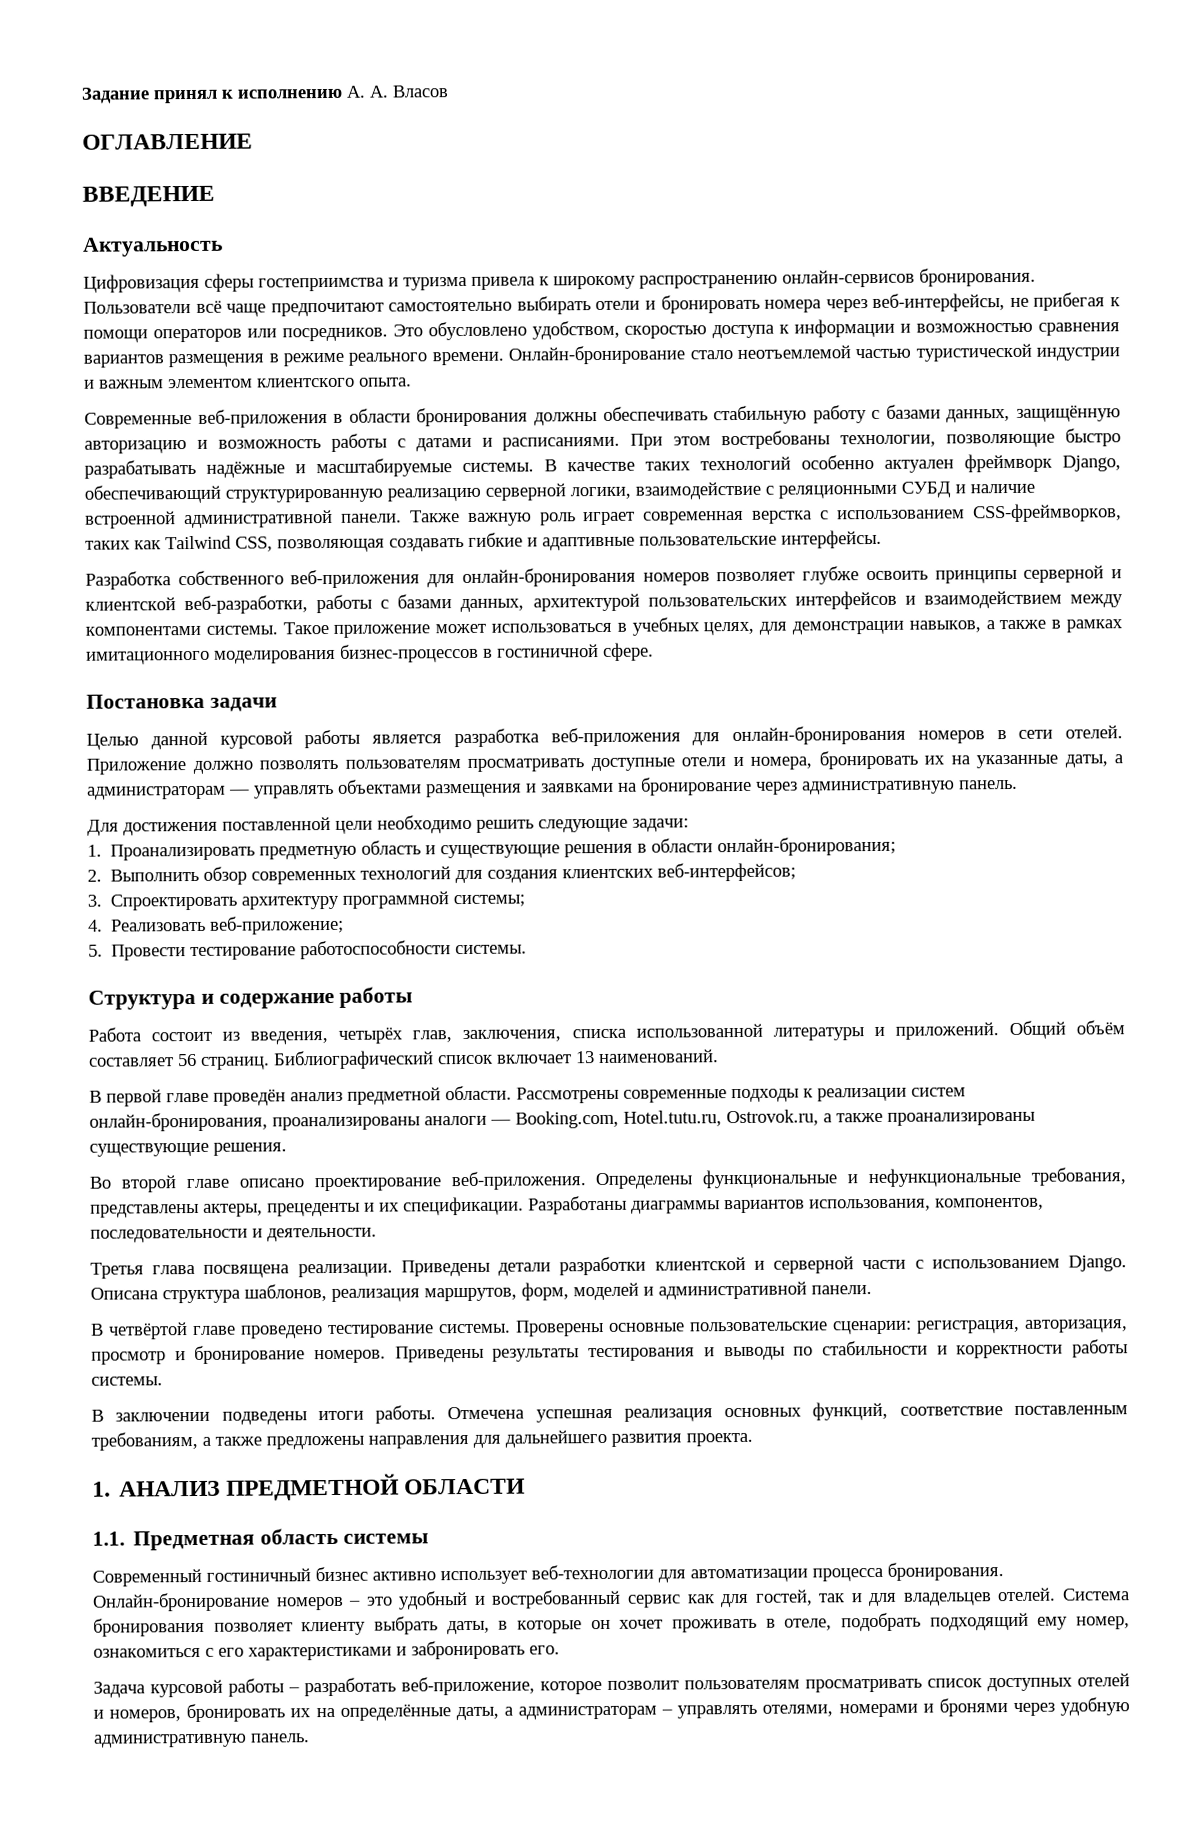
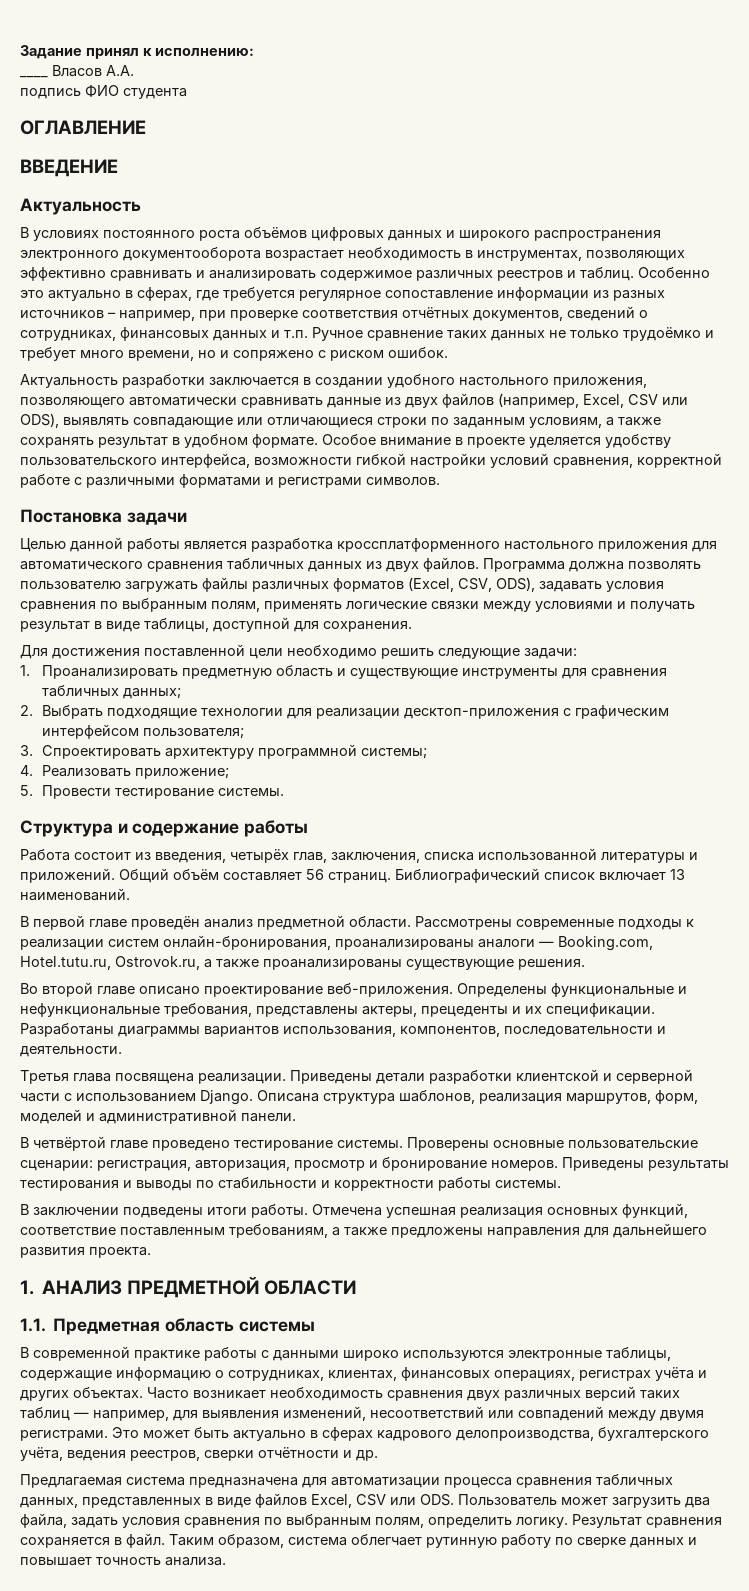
- Задание принял к исполнению А. А. Власов
+ Задание принял к исполнению:
+ ____ Власов А.А.
+ подпись ФИО студента
  ОГЛАВЛЕНИЕ
  ВВЕДЕНИЕ
  Актуальность
- Цифровизация сферы гостеприимства и туризма привела к широкому распространению онлайн-сервисов бронирования. Пользователи всё чаще предпочитают самостоятельно выбирать отели и бронировать номера через веб-интерфейсы, не прибегая к помощи операторов или посредников. Это обусловлено удобством, скоростью доступа к информации и возможностью сравнения вариантов размещения в режиме реального времени. Онлайн-бронирование стало неотъемлемой частью туристической индустрии и важным элементом клиентского опыта.
- Современные веб-приложения в области бронирования должны обеспечивать стабильную работу с базами данных, защищённую авторизацию и возможность работы с датами и расписаниями. При этом востребованы технологии, позволяющие быстро разрабатывать надёжные и масштабируемые системы. В качестве таких технологий особенно актуален фреймворк Django, обеспечивающий структурированную реализацию серверной логики, взаимодействие с реляционными СУБД и наличие встроенной административной панели. Также важную роль играет современная верстка с использованием CSS-фреймворков, таких как Tailwind CSS, позволяющая создавать гибкие и адаптивные пользовательские интерфейсы.
- Разработка собственного веб-приложения для онлайн-бронирования номеров позволяет глубже освоить принципы серверной и клиентской веб-разработки, работы с базами данных, архитектурой пользовательских интерфейсов и взаимодействием между компонентами системы. Такое приложение может использоваться в учебных целях, для демонстрации навыков, а также в рамках имитационного моделирования бизнес-процессов в гостиничной сфере.
+ В условиях постоянного роста объёмов цифровых данных и широкого распространения электронного документооборота возрастает необходимость в инструментах, позволяющих эффективно сравнивать и анализировать содержимое различных реестров и таблиц. Особенно это актуально в сферах, где требуется регулярное сопоставление информации из разных источников – например, при проверке соответствия отчётных документов, сведений о сотрудниках, финансовых данных и т.п. Ручное сравнение таких данных не только трудоёмко и требует много времени, но и сопряжено с риском ошибок.
+ Актуальность разработки заключается в создании удобного настольного приложения, позволяющего автоматически сравнивать данные из двух файлов (например, Excel, CSV или ODS), выявлять совпадающие или отличающиеся строки по заданным условиям, а также сохранять результат в удобном формате. Особое внимание в проекте уделяется удобству пользовательского интерфейса, возможности гибкой настройки условий сравнения, корректной работе с различными форматами и регистрами символов.
- Целью данной курсовой работы является разработка веб-приложения для онлайн-бронирования номеров в сети отелей. Приложение должно позволять пользователям просматривать доступные отели и номера, бронировать их на указанные даты, а администраторам — управлять объектами размещения и заявками на бронирование через административную панель.
+ Целью данной работы является разработка кроссплатформенного настольного приложения для автоматического сравнения табличных данных из двух файлов. Программа должна позволять пользователю загружать файлы различных форматов (Excel, CSV, ODS), задавать условия сравнения по выбранным полям, применять логические связки между условиями и получать результат в виде таблицы, доступной для сохранения.
- 1. Проанализировать предметную область и существующие решения в области онлайн-бронирования;
- 2. Выполнить обзор современных технологий для создания клиентских веб-интерфейсов;
+ 1. Проанализировать предметную область и существующие инструменты для сравнения табличных данных;
+ 2. Выбрать подходящие технологии для реализации десктоп-приложения с графическим интерфейсом пользователя;
- 4. Реализовать веб-приложение;
+ 4. Реализовать приложение;
- 5. Провести тестирование работоспособности системы.
+ 5. Провести тестирование системы.
- Современный гостиничный бизнес активно использует веб-технологии для автоматизации процесса бронирования. Онлайн-бронирование номеров – это удобный и востребованный сервис как для гостей, так и для владельцев отелей. Система бронирования позволяет клиенту выбрать даты, в которые он хочет проживать в отеле, подобрать подходящий ему номер, ознакомиться с его характеристиками и забронировать его.
- Задача курсовой работы – разработать веб-приложение, которое позволит пользователям просматривать список доступных отелей и номеров, бронировать их на определённые даты, а администраторам – управлять отелями, номерами и бронями через удобную административную панель.
+ В современной практике работы с данными широко используются электронные таблицы, содержащие информацию о сотрудниках, клиентах, финансовых операциях, регистрах учёта и других объектах. Часто возникает необходимость сравнения двух различных версий таких таблиц — например, для выявления изменений, несоответствий или совпадений между двумя регистрами. Это может быть актуально в сферах кадрового делопроизводства, бухгалтерского учёта, ведения реестров, сверки отчётности и др.
+ Предлагаемая система предназначена для автоматизации процесса сравнения табличных данных, представленных в виде файлов Excel, CSV или ODS. Пользователь может загрузить два файла, задать условия сравнения по выбранным полям, определить логику. Результат сравнения сохраняется в файл. Таким образом, система облегчает рутинную работу по сверке данных и повышает точность анализа.

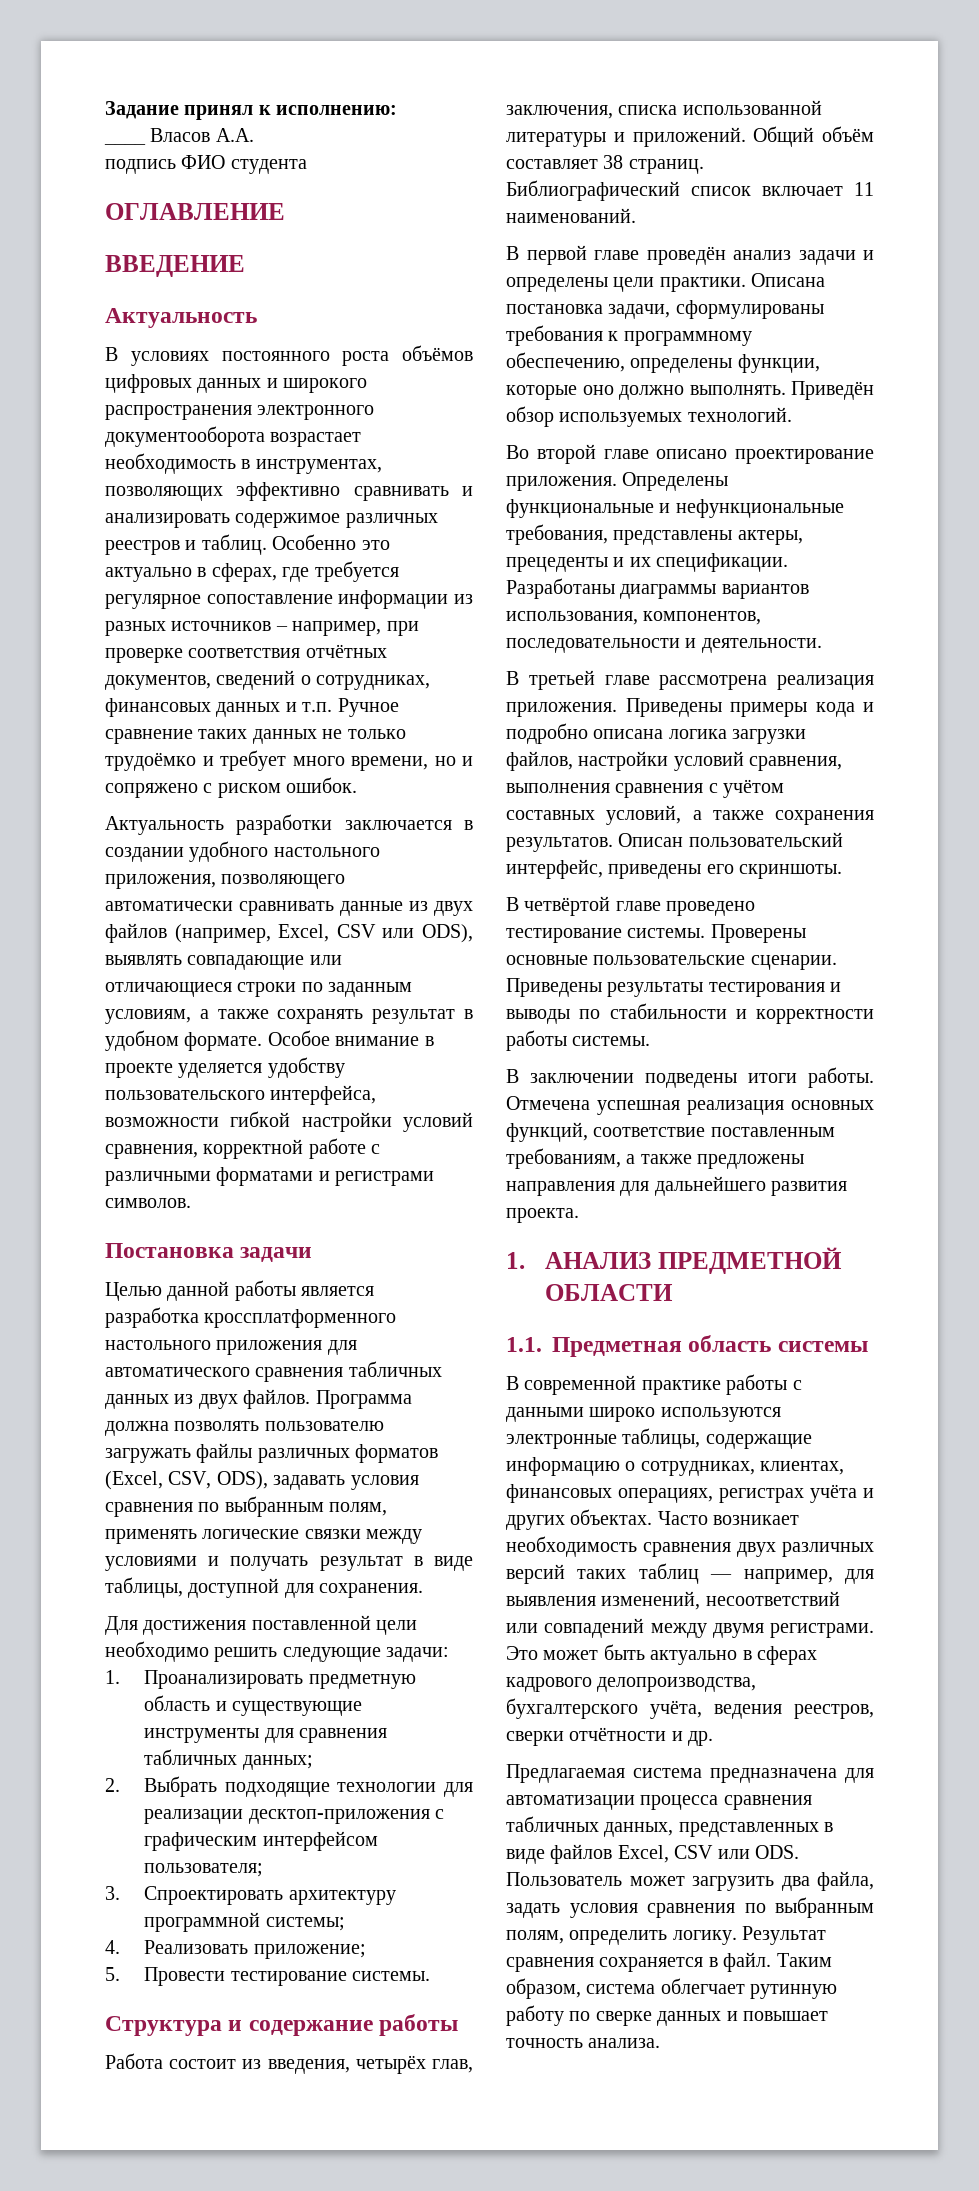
- Общий объём составляет 56 страниц.
+ Общий объём составляет 38 страниц.
- Библиографический список включает 13 наименований.
+ Библиографический список включает 11 наименований.
- В первой главе проведён анализ предметной области. Рассмотрены современные подходы к реализации систем онлайн-бронирования, проанализированы аналоги — Booking.com, Hotel.tutu.ru, Ostrovok.ru, а также проанализированы существующие решения.
+ В первой главе проведён анализ задачи и определены цели практики. Описана постановка задачи, сформулированы требования к программному обеспечению, определены функции, которые оно должно выполнять. Приведён обзор используемых технологий.
- Во второй главе описано проектирование веб-приложения.
+ Во второй главе описано проектирование приложения.
- Третья глава посвящена реализации. Приведены детали разработки клиентской и серверной части с использованием Django. Описана структура шаблонов, реализация маршрутов, форм, моделей и административной панели.
+ В третьей главе рассмотрена реализация приложения. Приведены примеры кода и подробно описана логика загрузки файлов, настройки условий сравнения, выполнения сравнения с учётом составных условий, а также сохранения результатов. Описан пользовательский интерфейс, приведены его скриншоты.
- Проверены основные пользовательские сценарии: регистрация, авторизация, просмотр и бронирование номеров.
+ Проверены основные пользовательские сценарии.

